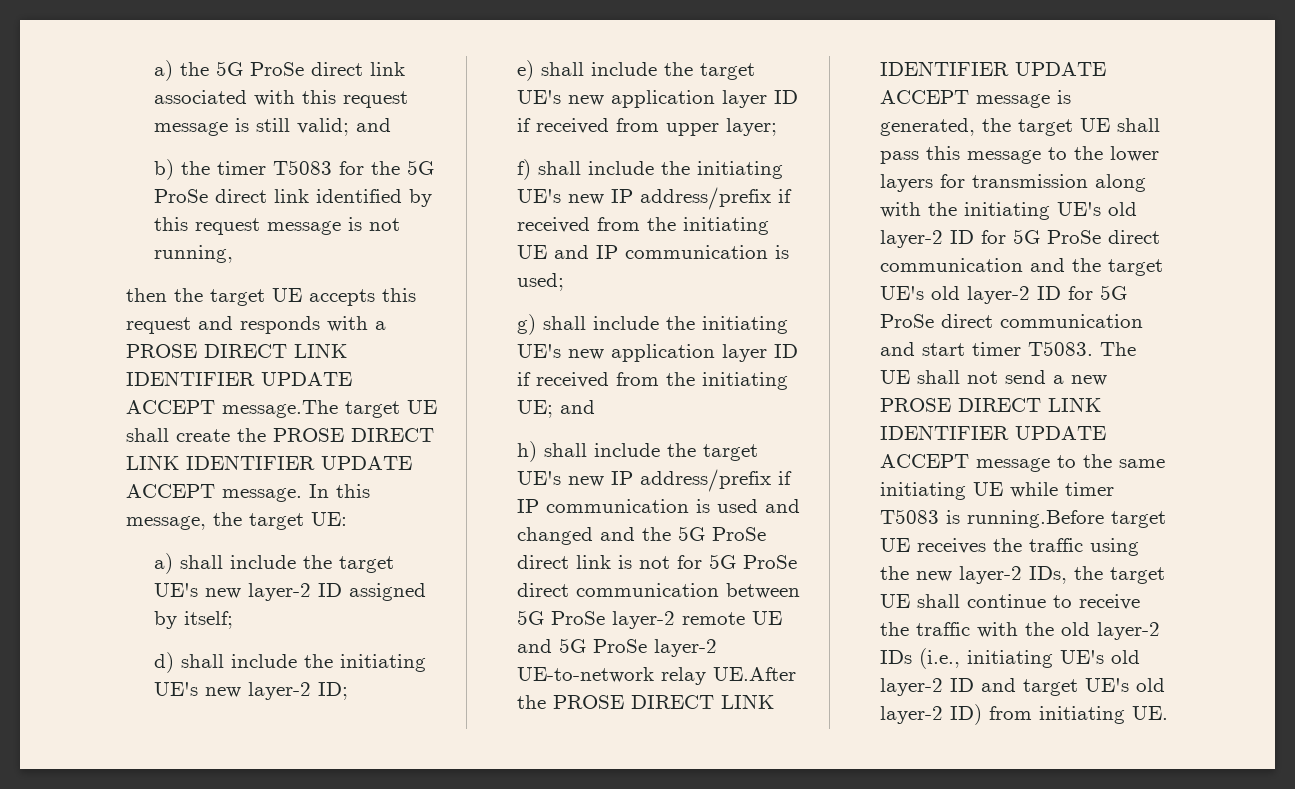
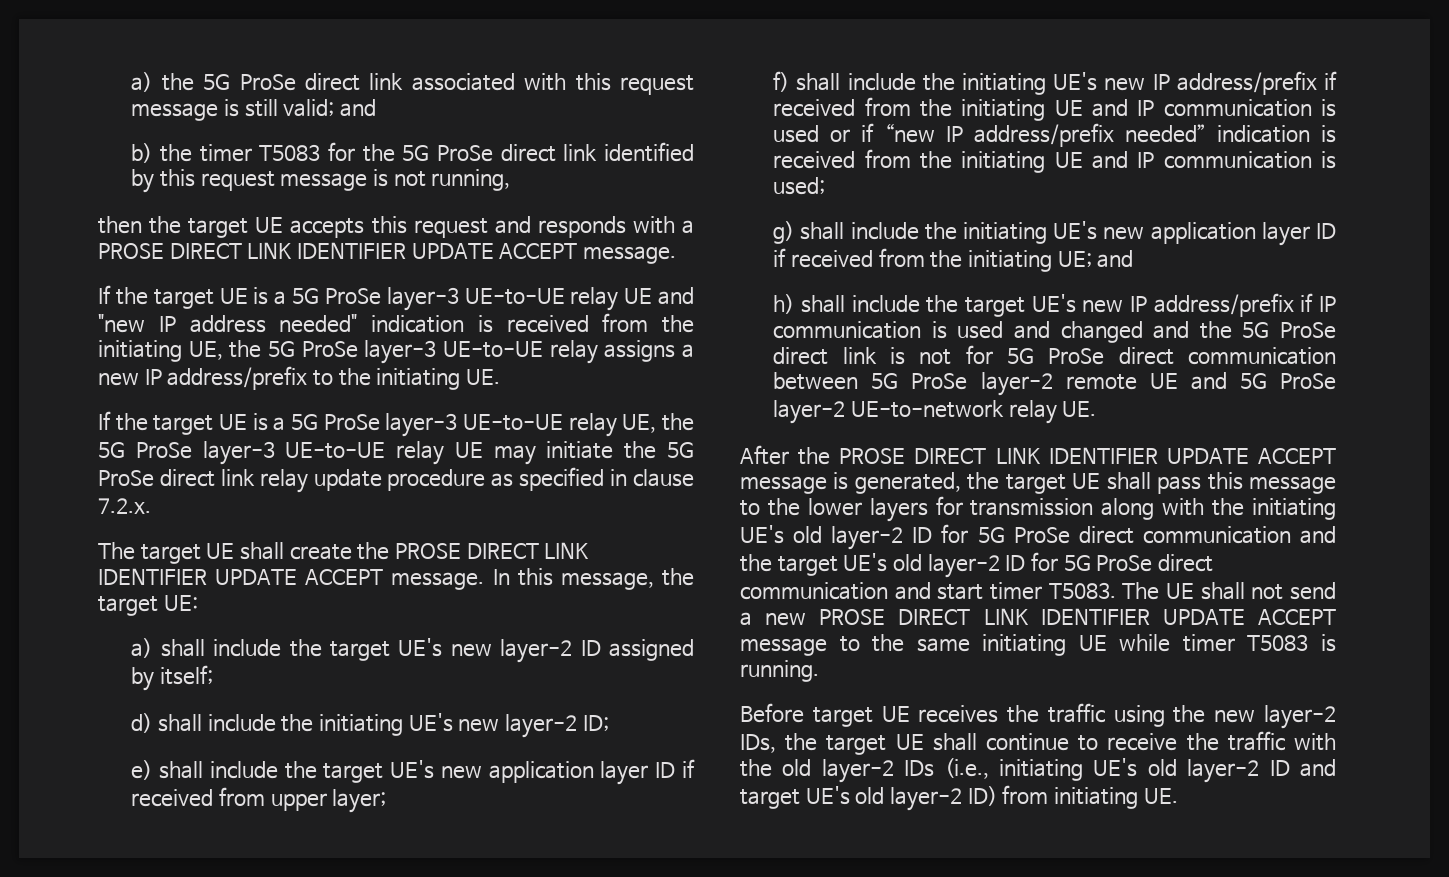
- then the target UE accepts this request and responds with a PROSE DIRECT LINK IDENTIFIER UPDATE ACCEPT message.The target UE shall create the PROSE DIRECT LINK IDENTIFIER UPDATE ACCEPT message.
+ then the target UE accepts this request and responds with a PROSE DIRECT LINK IDENTIFIER UPDATE ACCEPT message.
+ If the target UE is a 5G ProSe layer-3 UE-to-UE relay UE and "new IP address needed" indication is received from the initiating UE, the 5G ProSe layer-3 UE-to-UE relay assigns a new IP address/prefix to the initiating UE.
+ If the target UE is a 5G ProSe layer-3 UE-to-UE relay UE, the 5G ProSe layer-3 UE-to-UE relay UE may initiate the 5G ProSe direct link relay update procedure as specified in clause 7.2.x.
+ The target UE shall create the PROSE DIRECT LINK IDENTIFIER UPDATE ACCEPT message.
- f) shall include the initiating UE's new IP address/prefix if received from the initiating UE and IP communication is used;
+ f) shall include the initiating UE's new IP address/prefix if received from the initiating UE and IP communication is used or if “new IP address/prefix needed” indication is received from the initiating UE and IP communication is used;
- h) shall include the target UE's new IP address/prefix if IP communication is used and changed and the 5G ProSe direct link is not for 5G ProSe direct communication between 5G ProSe layer-2 remote UE and 5G ProSe layer-2 UE-to-network relay UE.After the PROSE DIRECT LINK IDENTIFIER UPDATE ACCEPT message is generated, the target UE shall pass this message to the lower layers for transmission along with the initiating UE's old layer-2 ID for 5G ProSe direct communication and the target UE's old layer-2 ID for 5G ProSe direct communication and start timer T5083.
+ h) shall include the target UE's new IP address/prefix if IP communication is used and changed and the 5G ProSe direct link is not for 5G ProSe direct communication between 5G ProSe layer-2 remote UE and 5G ProSe layer-2 UE-to-network relay UE.
+ After the PROSE DIRECT LINK IDENTIFIER UPDATE ACCEPT message is generated, the target UE shall pass this message to the lower layers for transmission along with the initiating UE's old layer-2 ID for 5G ProSe direct communication and the target UE's old layer-2 ID for 5G ProSe direct communication and start timer T5083.
- The UE shall not send a new PROSE DIRECT LINK IDENTIFIER UPDATE ACCEPT message to the same initiating UE while timer T5083 is running.Before target UE receives the traffic using the new layer-2 IDs, the target UE shall continue to receive the traffic with the old layer-2 IDs (i.e., initiating UE's old layer-2 ID and target UE's old layer-2 ID) from initiating UE.
+ The UE shall not send a new PROSE DIRECT LINK IDENTIFIER UPDATE ACCEPT message to the same initiating UE while timer T5083 is running.
+ Before target UE receives the traffic using the new layer-2 IDs, the target UE shall continue to receive the traffic with the old layer-2 IDs (i.e., initiating UE's old layer-2 ID and target UE's old layer-2 ID) from initiating UE.

